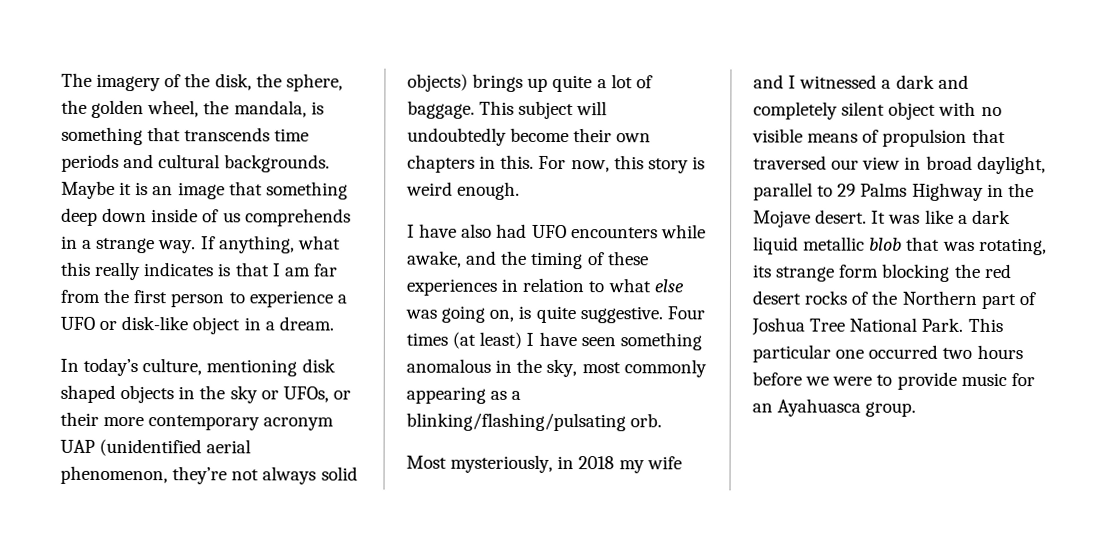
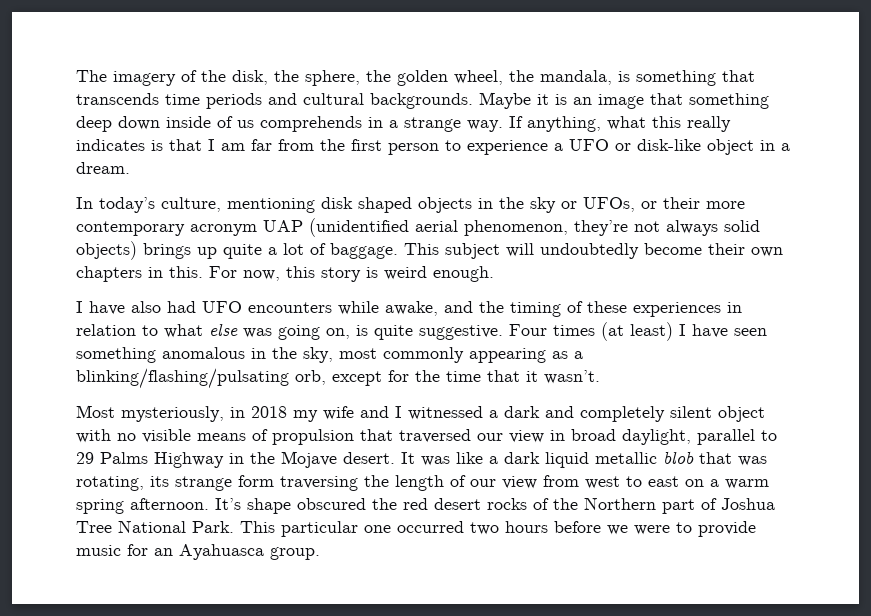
- Four times (at least) I have seen something anomalous in the sky, most commonly appearing as a blinking/flashing/pulsating orb.
+ Four times (at least) I have seen something anomalous in the sky, most commonly appearing as a blinking/flashing/pulsating orb, except for the time that it wasn’t.
- It was like a dark liquid metallic blob that was rotating, its strange form blocking the red desert rocks of the Northern part of Joshua Tree National Park.
+ It was like a dark liquid metallic blob that was rotating, its strange form traversing the length of our view from west to east on a warm spring afternoon. It’s shape obscured the red desert rocks of the Northern part of Joshua Tree National Park.

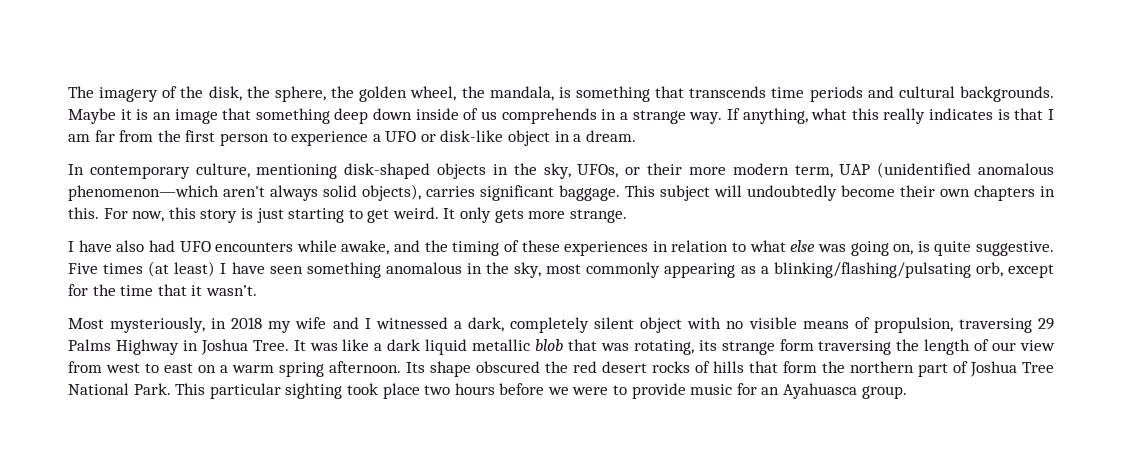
- In today’s culture, mentioning disk shaped objects in the sky or UFOs, or their more contemporary acronym UAP (unidentified aerial phenomenon, they’re not always solid objects) brings up quite a lot of baggage.
+ In contemporary culture, mentioning disk-shaped objects in the sky, UFOs, or their more modern term, UAP (unidentified anomalous phenomenon—which aren't always solid objects), carries significant baggage.
- For now, this story is weird enough.
+ For now, this story is just starting to get weird. It only gets more strange.
- Four times (at least) I have seen something anomalous in the sky, most commonly appearing as a blinking/flashing/pulsating orb, except for the time that it wasn’t.
+ Five times (at least) I have seen something anomalous in the sky, most commonly appearing as a blinking/flashing/pulsating orb, except for the time that it wasn’t.
- Most mysteriously, in 2018 my wife and I witnessed a dark and completely silent object with no visible means of propulsion that traversed our view in broad daylight, parallel to 29 Palms Highway in the Mojave desert.
+ Most mysteriously, in 2018 my wife and I witnessed a dark, completely silent object with no visible means of propulsion, traversing 29 Palms Highway in Joshua Tree.
- It’s shape obscured the red desert rocks of the Northern part of Joshua Tree National Park.
+ Its shape obscured the red desert rocks of hills that form the northern part of Joshua Tree National Park.
- This particular one occurred two hours before we were to provide music for an Ayahuasca group.
+ This particular sighting took place two hours before we were to provide music for an Ayahuasca group.

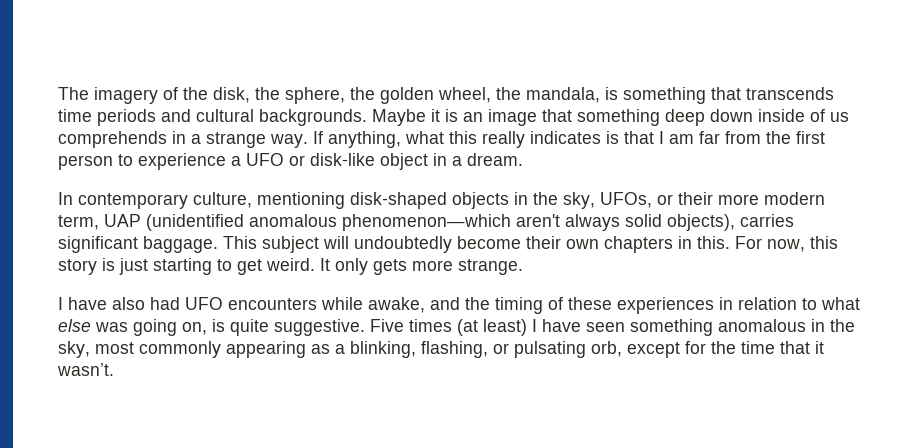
- Five times (at least) I have seen something anomalous in the sky, most commonly appearing as a blinking/flashing/pulsating orb, except for the time that it wasn’t.
+ Five times (at least) I have seen something anomalous in the sky, most commonly appearing as a blinking, flashing, or pulsating orb, except for the time that it wasn’t.
- Most mysteriously, in 2018 my wife and I witnessed a dark, completely silent object with no visible means of propulsion, traversing 29 Palms Highway in Joshua Tree. It was like a dark liquid metallic blob that was rotating, its strange form traversing the length of our view from west to east on a warm spring afternoon. Its shape obscured the red desert rocks of hills that form the northern part of Joshua Tree National Park. This particular sighting took place two hours before we were to provide music for an Ayahuasca group.

